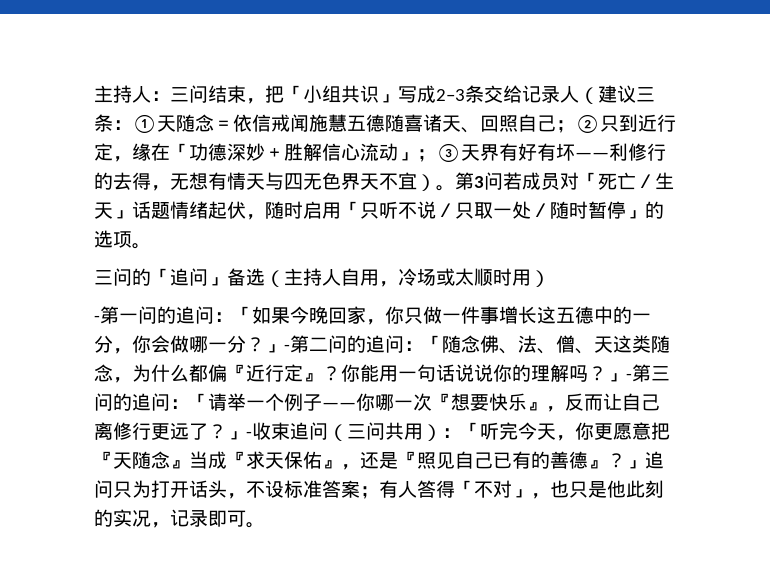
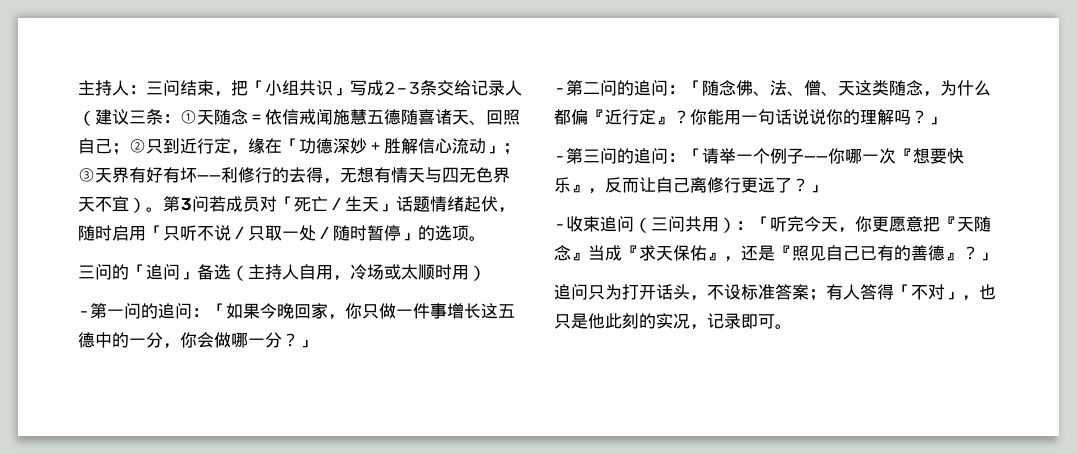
- -第一问的追问：「如果今晚回家，你只做一件事增长这五德中的一分，你会做哪一分？」-第二问的追问：「随念佛、法、僧、天这类随念，为什么都偏『近行定』？
+ -第一问的追问：「如果今晚回家，你只做一件事增长这五德中的一分，你会做哪一分？」
+ -第二问的追问：「随念佛、法、僧、天这类随念，为什么都偏『近行定』？
- 你能用一句话说说你的理解吗？」-第三问的追问：
+ 你能用一句话说说你的理解吗？」
+ -第三问的追问：
- 「请举一个例子——你哪一次『想要快乐』，反而让自己离修行更远了？」-收束追问（三问共用）：
+ 「请举一个例子——你哪一次『想要快乐』，反而让自己离修行更远了？」
+ -收束追问（三问共用）：
- 「听完今天，你更愿意把『天随念』当成『求天保佑』，还是『照见自己已有的善德』？」追问只为打开话头，不设标准答案；
+ 「听完今天，你更愿意把『天随念』当成『求天保佑』，还是『照见自己已有的善德』？」
+ 追问只为打开话头，不设标准答案；

